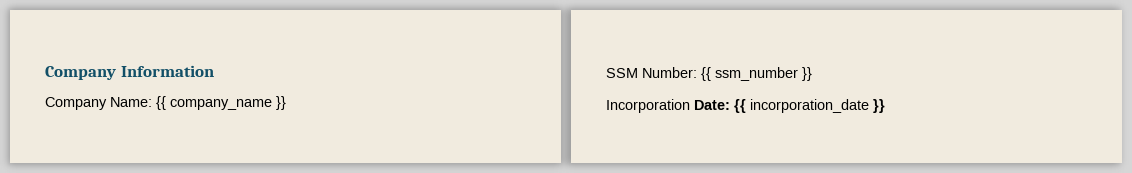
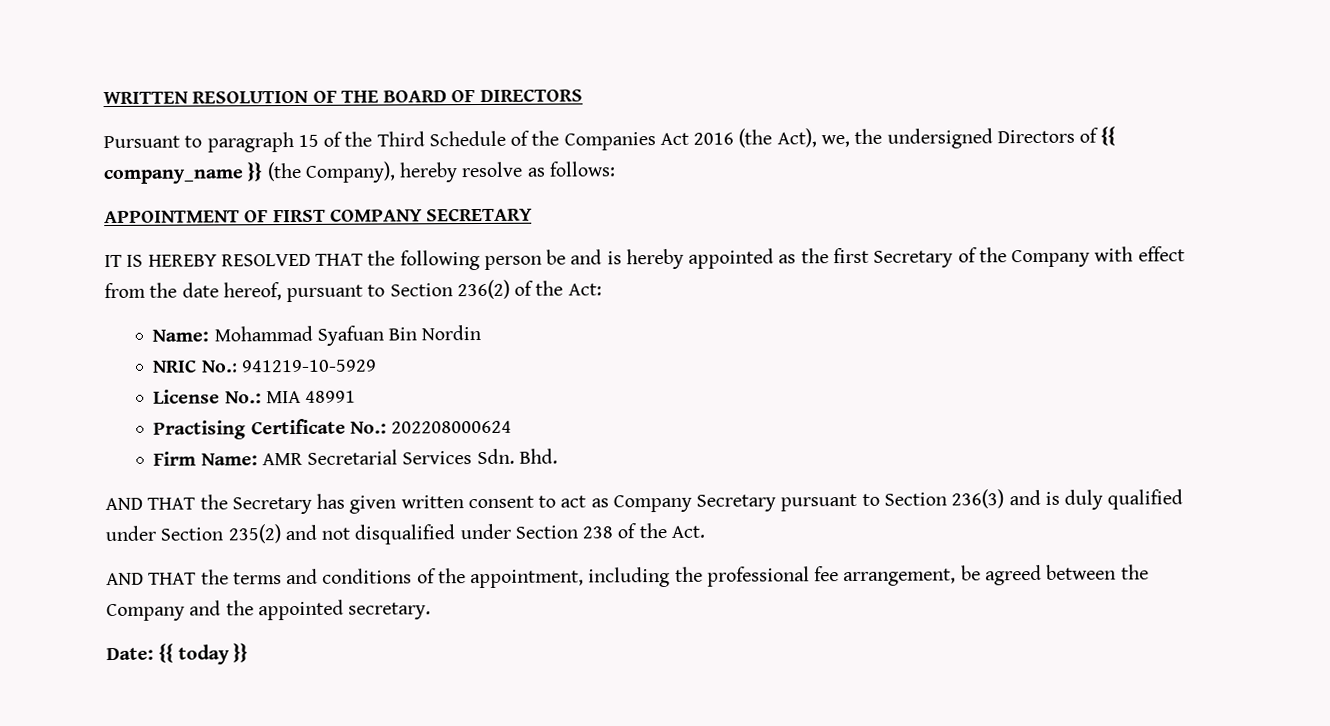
- Company Information
- Company Name: {{ company_name }}
- SSM Number: {{ ssm_number }}
- Incorporation Date: {{ incorporation_date }}
+ WRITTEN RESOLUTION OF THE BOARD OF DIRECTORS
+ Pursuant to paragraph 15 of the Third Schedule of the Companies Act 2016 (the Act), we, the undersigned Directors of {{ company_name }} (the Company), hereby resolve as follows:
+ APPOINTMENT OF FIRST COMPANY SECRETARY
+ IT IS HEREBY RESOLVED THAT the following person be and is hereby appointed as the first Secretary of the Company with effect from the date hereof, pursuant to Section 236(2) of the Act:
+ Name: Mohammad Syafuan Bin Nordin
+ NRIC No.: 941219-10-5929
+ License No.: MIA 48991
+ Practising Certificate No.: 202208000624
+ Firm Name: AMR Secretarial Services Sdn. Bhd.
+ AND THAT the Secretary has given written consent to act as Company Secretary pursuant to Section 236(3) and is duly qualified under Section 235(2) and not disqualified under Section 238 of the Act.
+ AND THAT the terms and conditions of the appointment, including the professional fee arrangement, be agreed between the Company and the appointed secretary.
+ Date: {{ today }}

